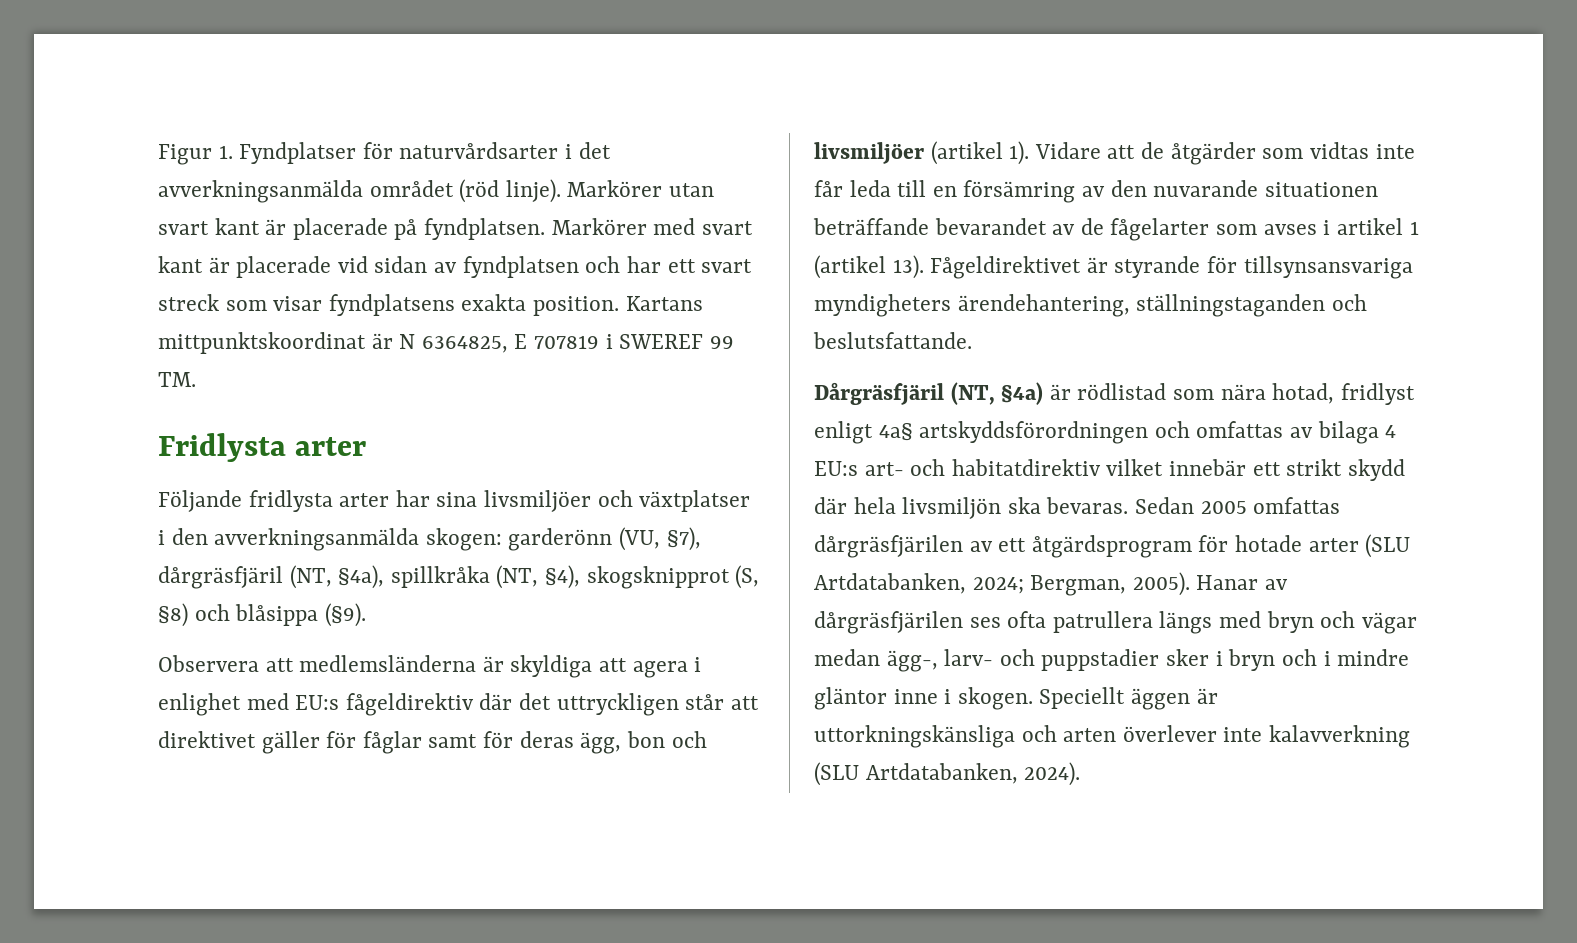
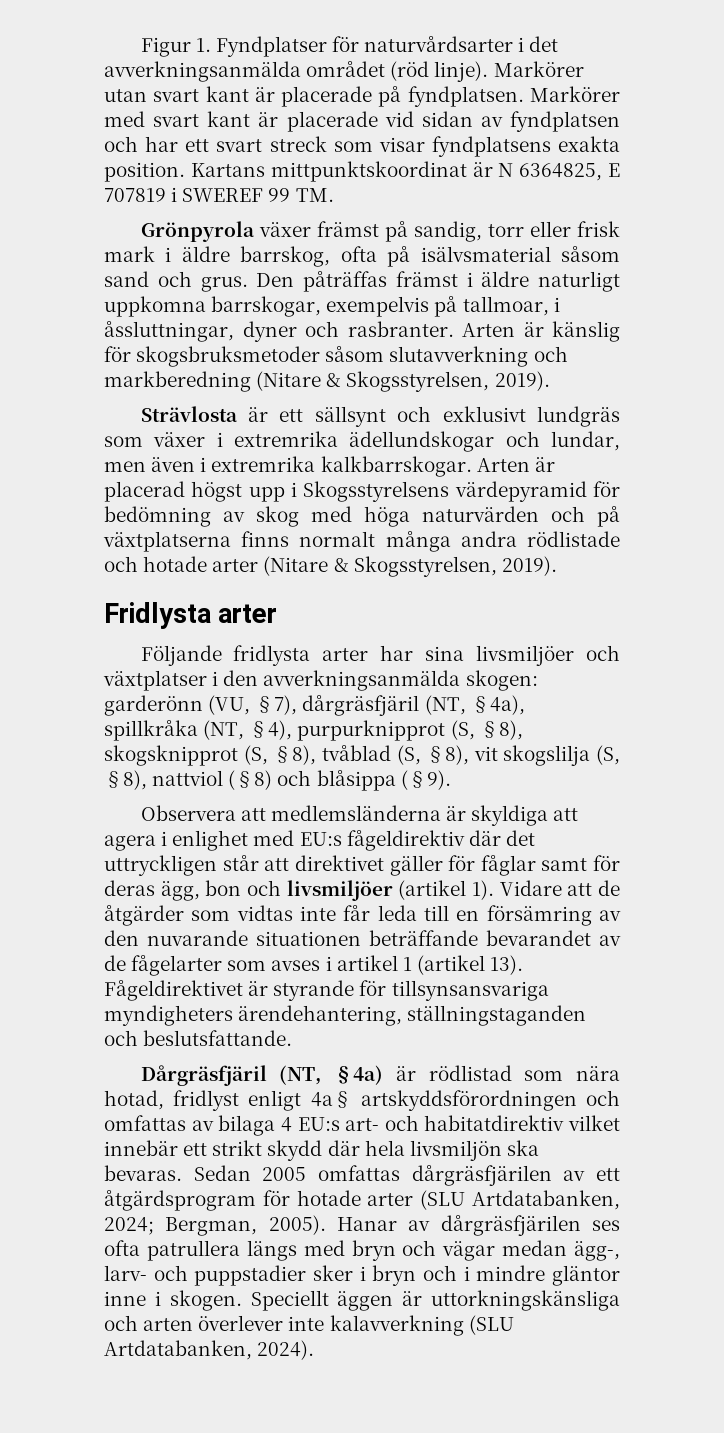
+ Grönpyrola växer främst på sandig, torr eller frisk mark i äldre barrskog, ofta på isälvsmaterial såsom sand och grus. Den påträffas främst i äldre naturligt uppkomna barrskogar, exempelvis på tallmoar, i åssluttningar, dyner och rasbranter. Arten är känslig för skogsbruksmetoder såsom slutavverkning och markberedning (Nitare & Skogsstyrelsen, 2019).
+ Strävlosta är ett sällsynt och exklusivt lundgräs som växer i extremrika ädellundskogar och lundar, men även i extremrika kalkbarrskogar. Arten är placerad högst upp i Skogsstyrelsens värdepyramid för bedömning av skog med höga naturvärden och på växtplatserna finns normalt många andra rödlistade och hotade arter (Nitare & Skogsstyrelsen, 2019).
- Följande fridlysta arter har sina livsmiljöer och växtplatser i den avverkningsanmälda skogen: garderönn (VU, §7), dårgräsfjäril (NT, §4a), spillkråka (NT, §4), skogsknipprot (S, §8) och blåsippa (§9).
+ Följande fridlysta arter har sina livsmiljöer och växtplatser i den avverkningsanmälda skogen: garderönn (VU, §7), dårgräsfjäril (NT, §4a), spillkråka (NT, §4), purpurknipprot (S, §8), skogsknipprot (S, §8), tvåblad (S, §8), vit skogslilja (S, §8), nattviol (§8) och blåsippa (§9).

